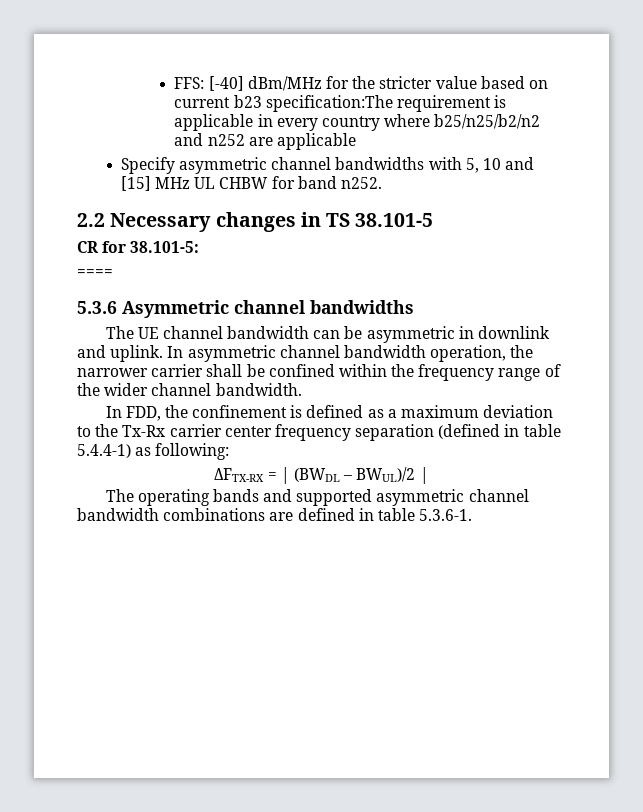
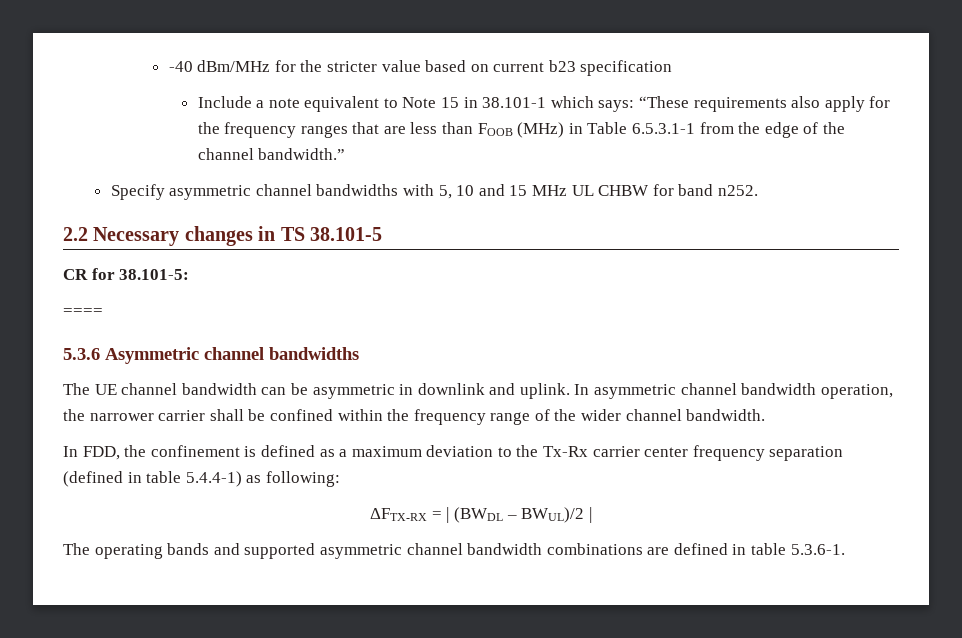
- FFS: [-40] dBm/MHz for the stricter value based on current b23 specification:The requirement is applicable in every country where b25/n25/b2/n2 and n252 are applicable
+ -40 dBm/MHz for the stricter value based on current b23 specification
+ Include a note equivalent to Note 15 in 38.101-1 which says: “These requirements also apply for the frequency ranges that are less than FOOB (MHz) in Table 6.5.3.1-1 from the edge of the channel bandwidth.”
- Specify asymmetric channel bandwidths with 5, 10 and [15] MHz UL CHBW for band n252.
+ Specify asymmetric channel bandwidths with 5, 10 and 15 MHz UL CHBW for band n252.

